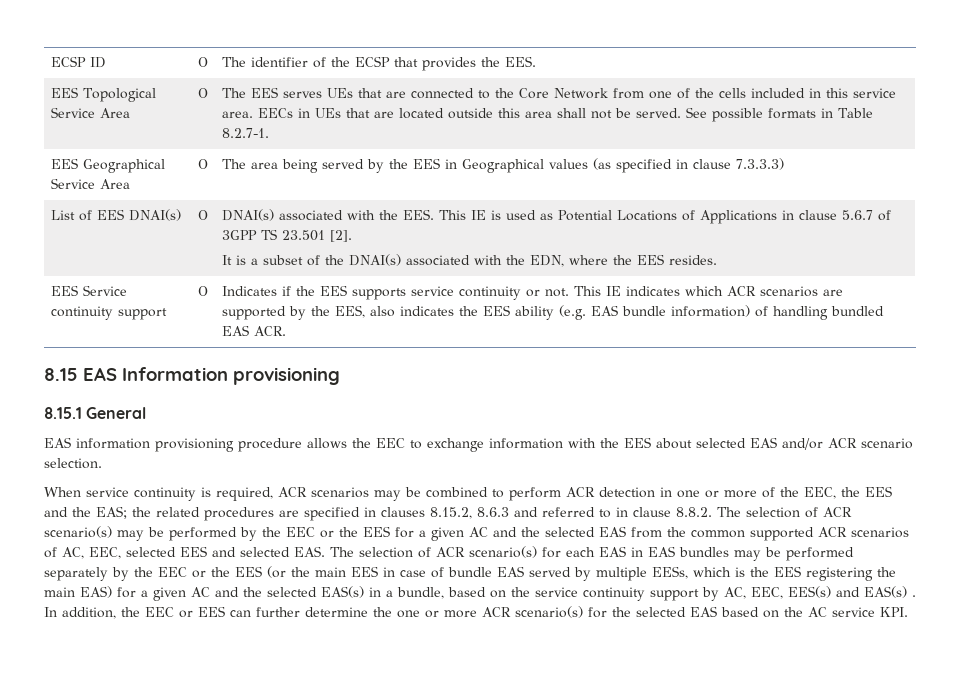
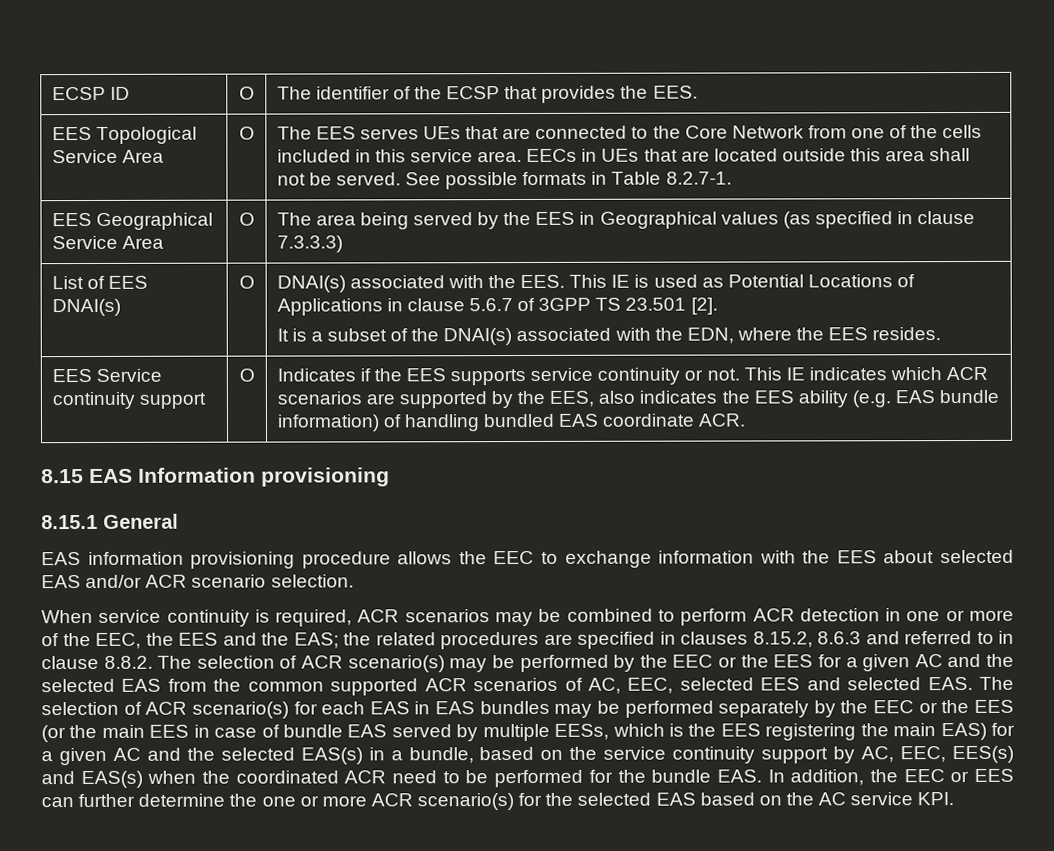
- EES Service continuity support | O | Indicates if the EES supports service continuity or not. This IE indicates which ACR scenarios are supported by the EES, also indicates the EES ability (e.g. EAS bundle information) of handling bundled EAS ACR.
+ EES Service continuity support | O | Indicates if the EES supports service continuity or not. This IE indicates which ACR scenarios are supported by the EES, also indicates the EES ability (e.g. EAS bundle information) of handling bundled EAS coordinate ACR.
- the related procedures are specified in clauses 8.15.2, 8.6.3 and referred to in clause 8.8.2. The selection of ACR scenario(s) may be performed by the EEC or the EES for a given AC and the selected EAS from the common supported ACR scenarios of AC, EEC, selected EES and selected EAS. The selection of ACR scenario(s) for each EAS in EAS bundles may be performed separately by the EEC or the EES (or the main EES in case of bundle EAS served by multiple EESs, which is the EES registering the main EAS) for a given AC and the selected EAS(s) in a bundle, based on the service continuity support by AC, EEC, EES(s) and EAS(s) . In addition, the EEC or EES can further determine the one or more ACR scenario(s) for the selected EAS based on the AC service KPI.
+ the related procedures are specified in clauses 8.15.2, 8.6.3 and referred to in clause 8.8.2. The selection of ACR scenario(s) may be performed by the EEC or the EES for a given AC and the selected EAS from the common supported ACR scenarios of AC, EEC, selected EES and selected EAS. The selection of ACR scenario(s) for each EAS in EAS bundles may be performed separately by the EEC or the EES (or the main EES in case of bundle EAS served by multiple EESs, which is the EES registering the main EAS) for a given AC and the selected EAS(s) in a bundle, based on the service continuity support by AC, EEC, EES(s) and EAS(s) when the coordinated ACR need to be performed for the bundle EAS. In addition, the EEC or EES can further determine the one or more ACR scenario(s) for the selected EAS based on the AC service KPI.

